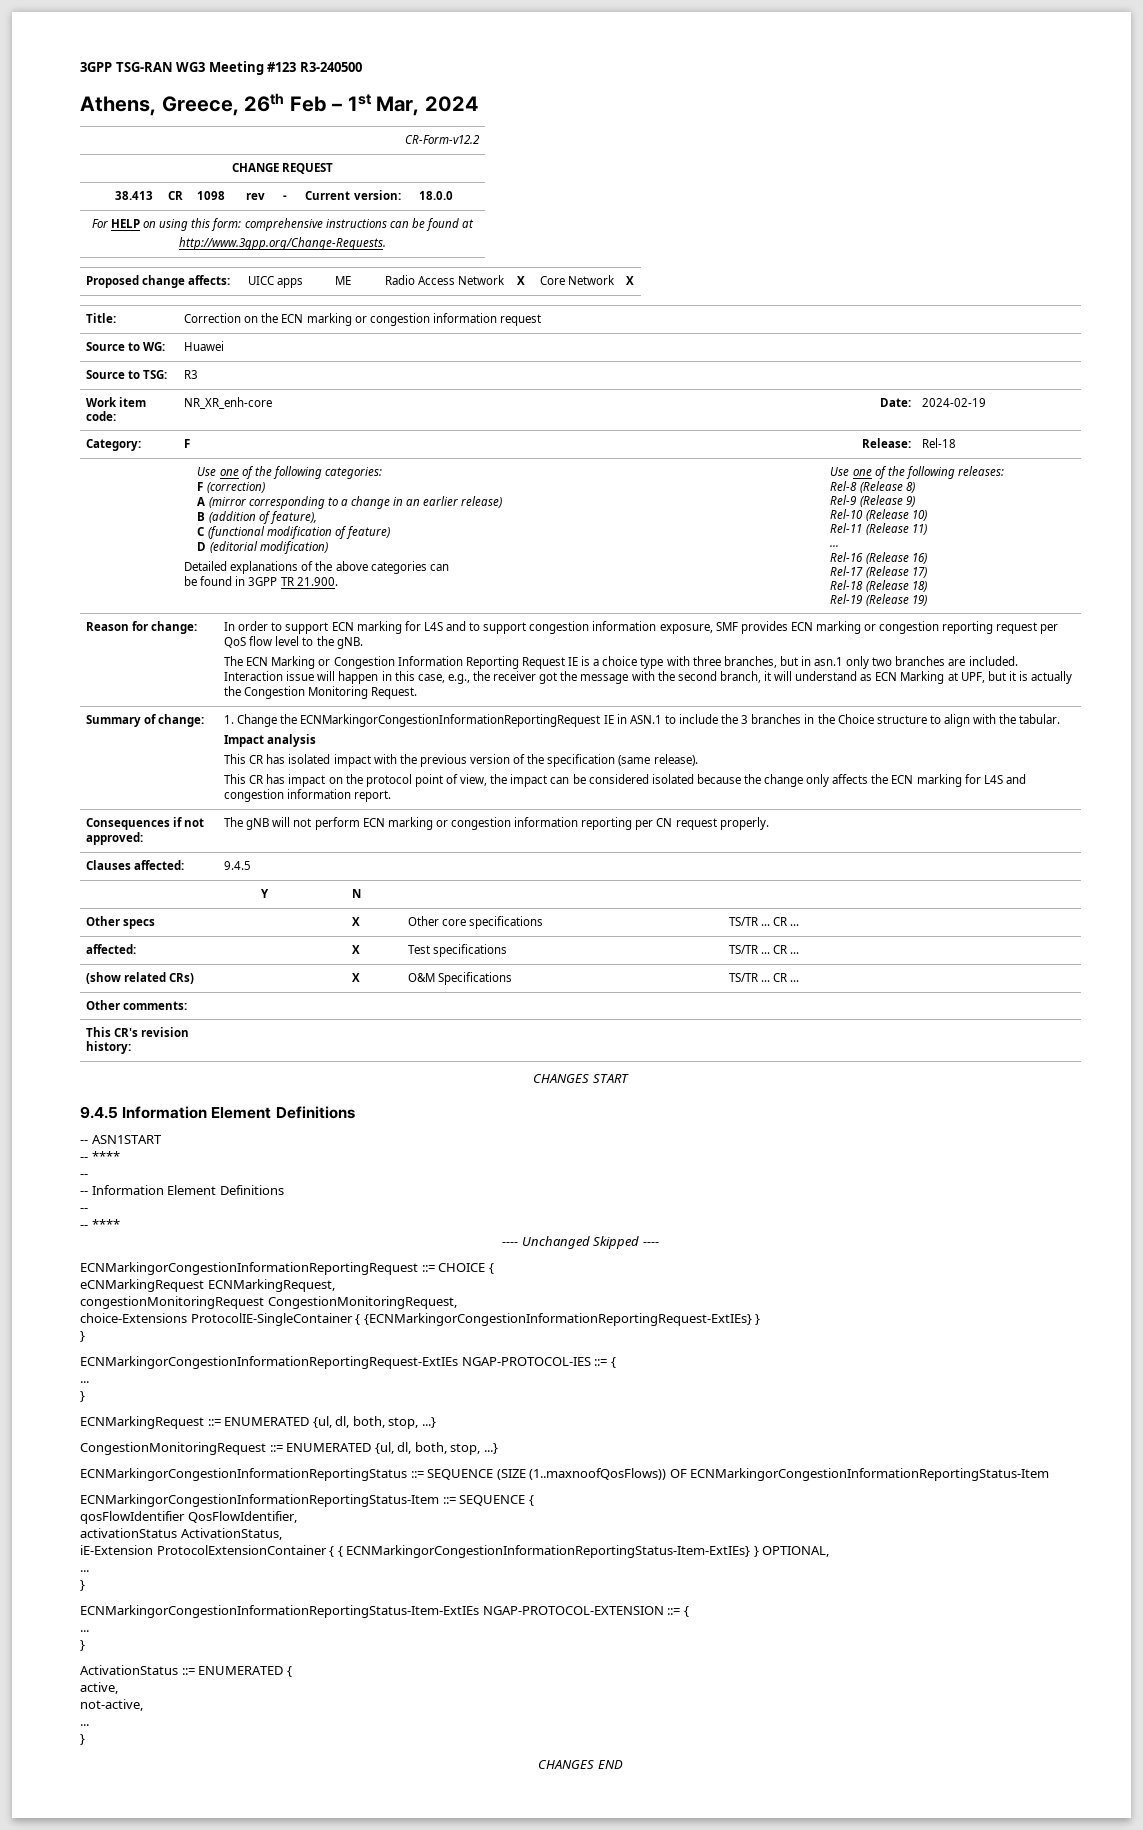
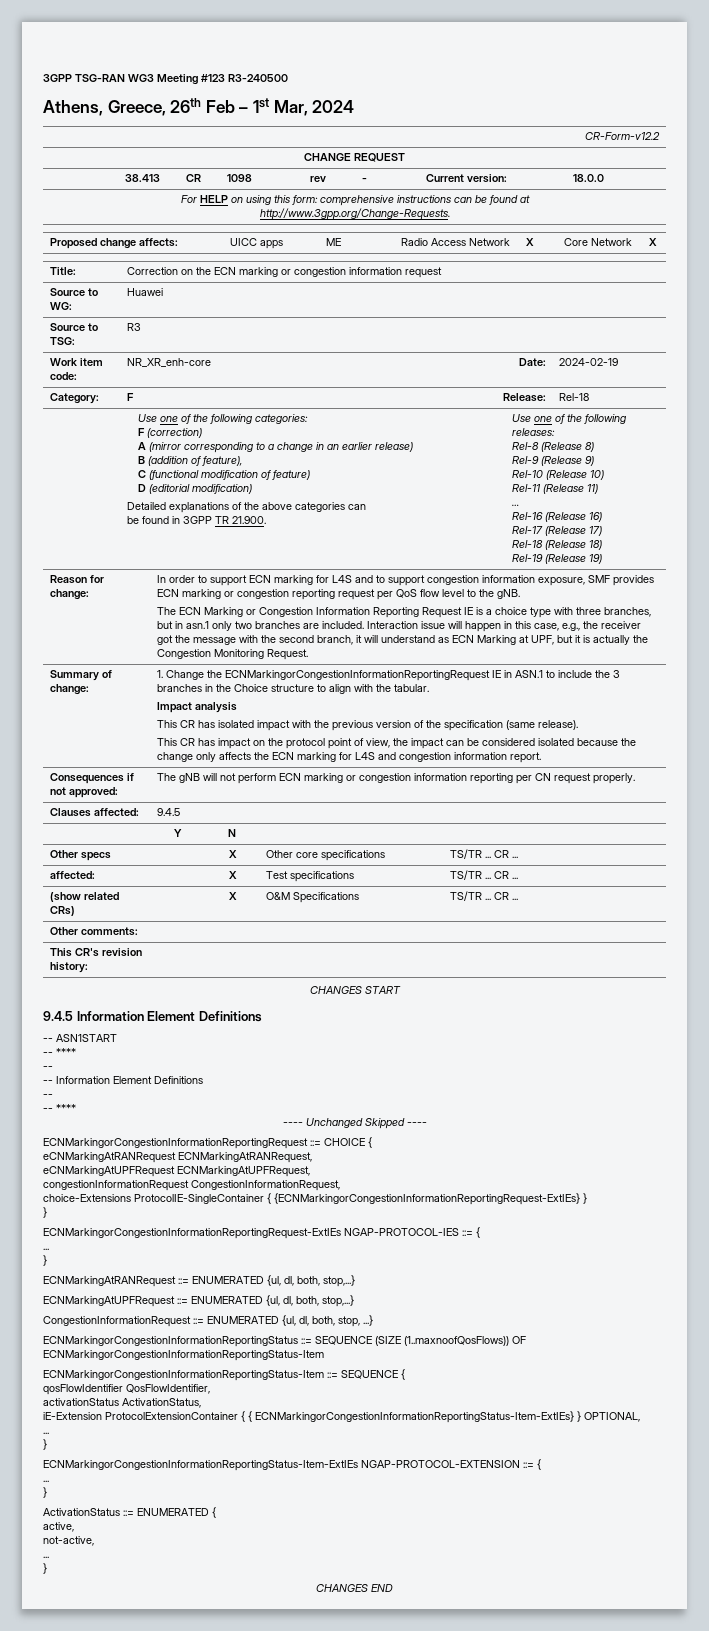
- eCNMarkingRequest ECNMarkingRequest,
- congestionMonitoringRequest CongestionMonitoringRequest,
+ eCNMarkingAtRANRequest ECNMarkingAtRANRequest,
+ eCNMarkingAtUPFRequest ECNMarkingAtUPFRequest,
+ congestionInformationRequest CongestionInformationRequest,
- ECNMarkingRequest ::= ENUMERATED {ul, dl, both, stop, ...}
- CongestionMonitoringRequest ::= ENUMERATED {ul, dl, both, stop, ...}
+ ECNMarkingAtRANRequest ::= ENUMERATED {ul, dl, both, stop,...}
+ ECNMarkingAtUPFRequest ::= ENUMERATED {ul, dl, both, stop,...}
+ CongestionInformationRequest ::= ENUMERATED {ul, dl, both, stop, ...}

